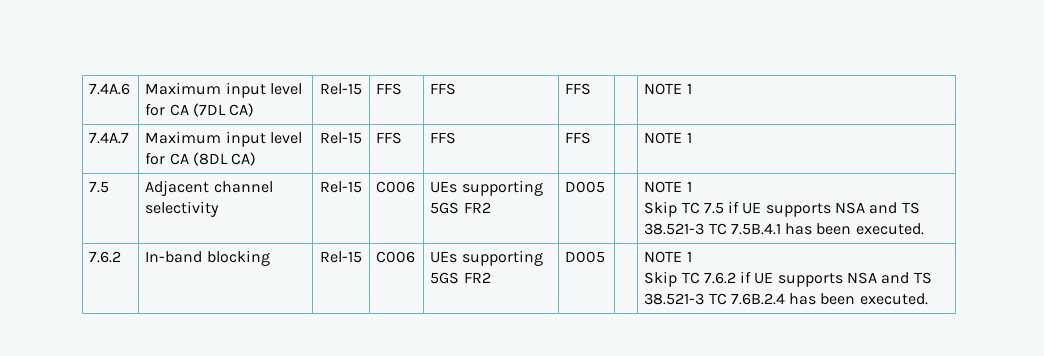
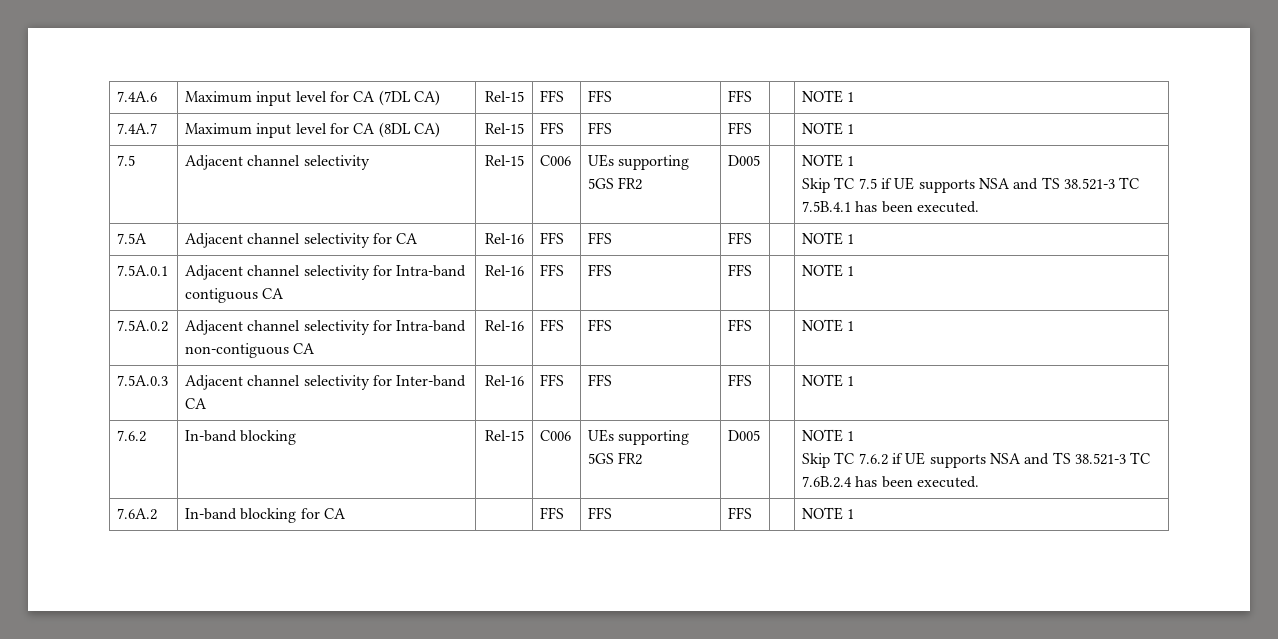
+ 7.5A | Adjacent channel selectivity for CA | Rel-16 | FFS | FFS | FFS | | NOTE 1
+ 7.5A.0.1 | Adjacent channel selectivity for Intra-band contiguous CA | Rel-16 | FFS | FFS | FFS | | NOTE 1
+ 7.5A.0.2 | Adjacent channel selectivity for Intra-band non-contiguous CA | Rel-16 | FFS | FFS | FFS | | NOTE 1
+ 7.5A.0.3 | Adjacent channel selectivity for Inter-band CA | Rel-16 | FFS | FFS | FFS | | NOTE 1
+ 7.6A.2 | In-band blocking for CA | | FFS | FFS | FFS | | NOTE 1

